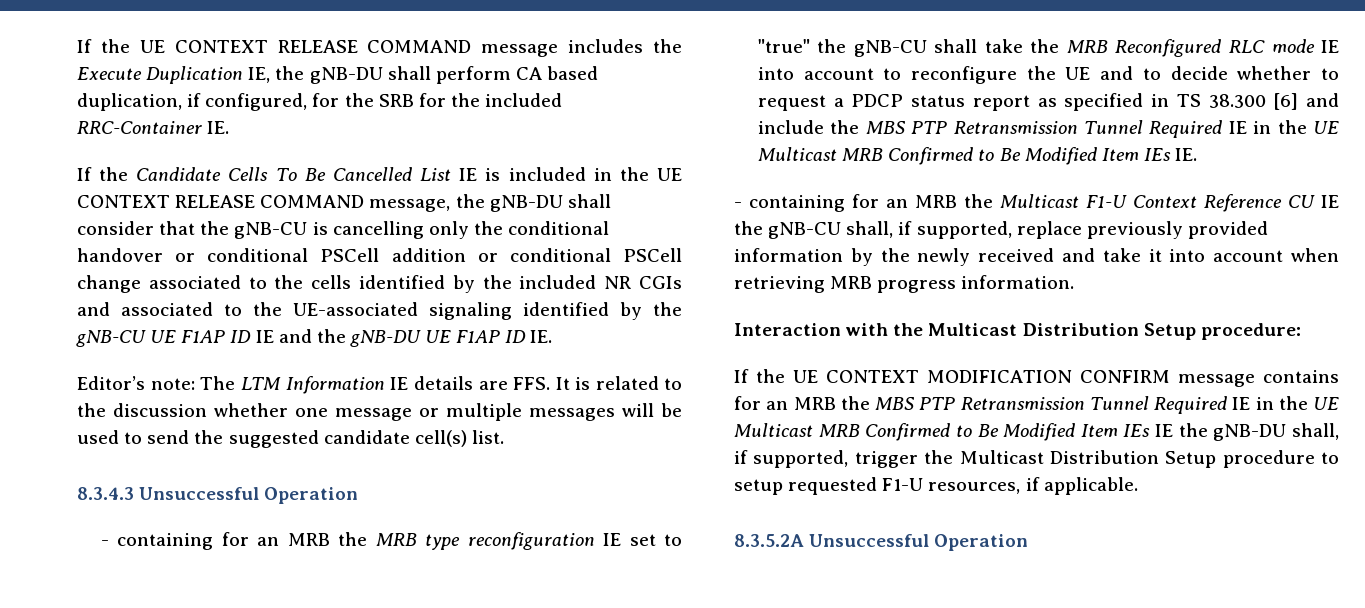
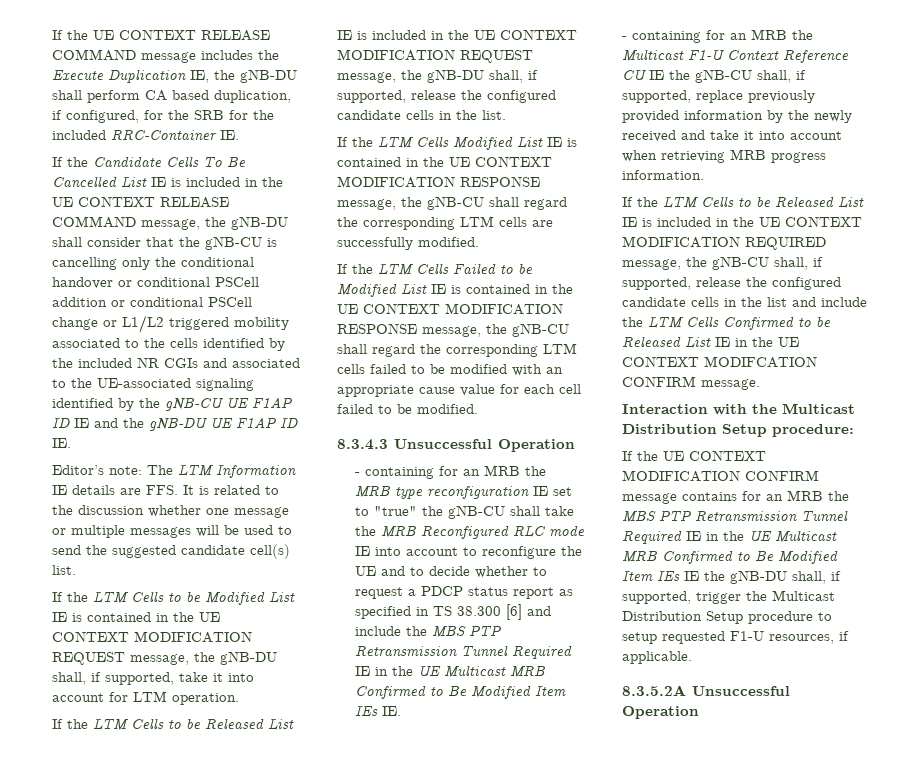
- If the Candidate Cells To Be Cancelled List IE is included in the UE CONTEXT RELEASE COMMAND message, the gNB-DU shall consider that the gNB-CU is cancelling only the conditional handover or conditional PSCell addition or conditional PSCell change associated to the cells identified by the included NR CGIs and associated to the UE-associated signaling identified by the gNB-CU UE F1AP ID IE and the gNB-DU UE F1AP ID IE.
+ If the Candidate Cells To Be Cancelled List IE is included in the UE CONTEXT RELEASE COMMAND message, the gNB-DU shall consider that the gNB-CU is cancelling only the conditional handover or conditional PSCell addition or conditional PSCell change or L1/L2 triggered mobility associated to the cells identified by the included NR CGIs and associated to the UE-associated signaling identified by the gNB-CU UE F1AP ID IE and the gNB-DU UE F1AP ID IE.
+ If the LTM Cells to be Modified List IE is contained in the UE CONTEXT MODIFICATION REQUEST message, the gNB-DU shall, if supported, take it into account for LTM operation.
+ If the LTM Cells to be Released List IE is included in the UE CONTEXT MODIFICATION REQUEST message, the gNB-DU shall, if supported, release the configured candidate cells in the list.
+ If the LTM Cells Modified List IE is contained in the UE CONTEXT MODIFICATION RESPONSE message, the gNB-CU shall regard the corresponding LTM cells are successfully modified.
+ If the LTM Cells Failed to be Modified List IE is contained in the UE CONTEXT MODIFICATION RESPONSE message, the gNB-CU shall regard the corresponding LTM cells failed to be modified with an appropriate cause value for each cell failed to be modified.
+ If the LTM Cells to be Released List IE is included in the UE CONTEXT MODIFICATION REQUIRED message, the gNB-CU shall, if supported, release the configured candidate cells in the list and include the LTM Cells Confirmed to be Released List IE in the UE CONTEXT MODIFCATION CONFIRM message.

